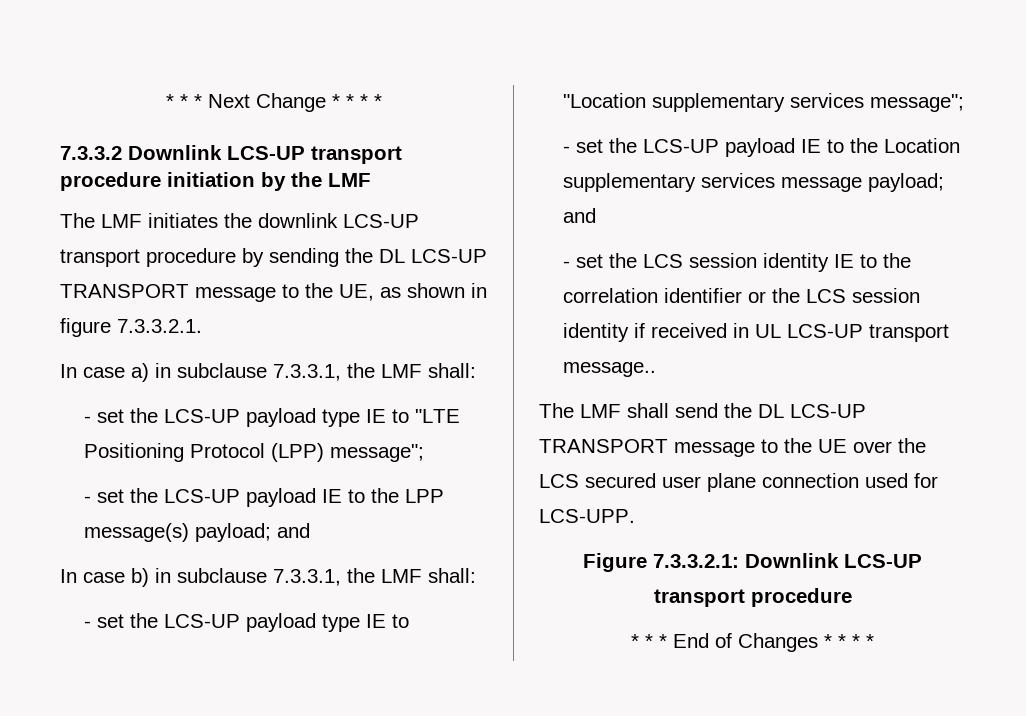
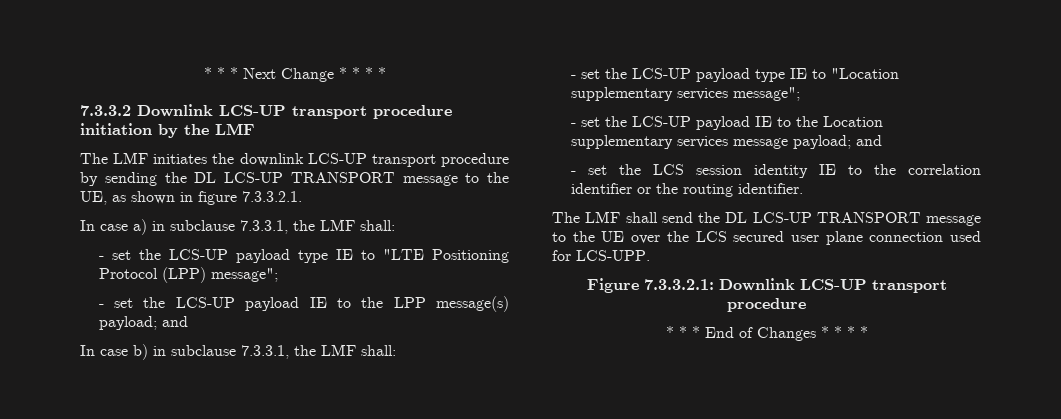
- - set the LCS session identity IE to the correlation identifier or the LCS session identity if received in UL LCS-UP transport message..
+ - set the LCS session identity IE to the correlation identifier or the routing identifier.

